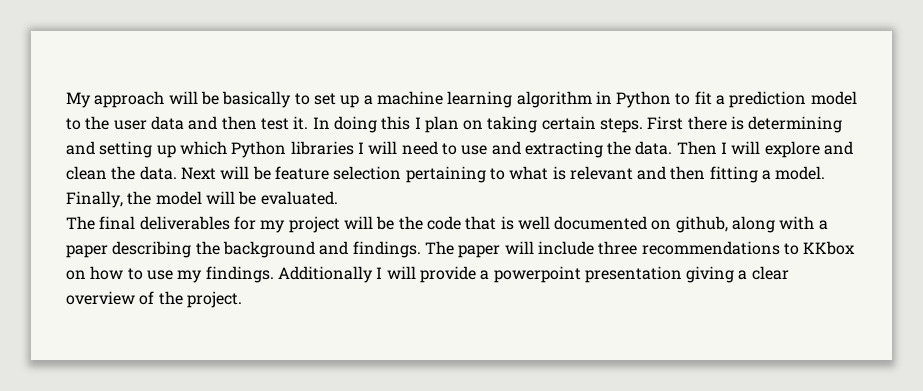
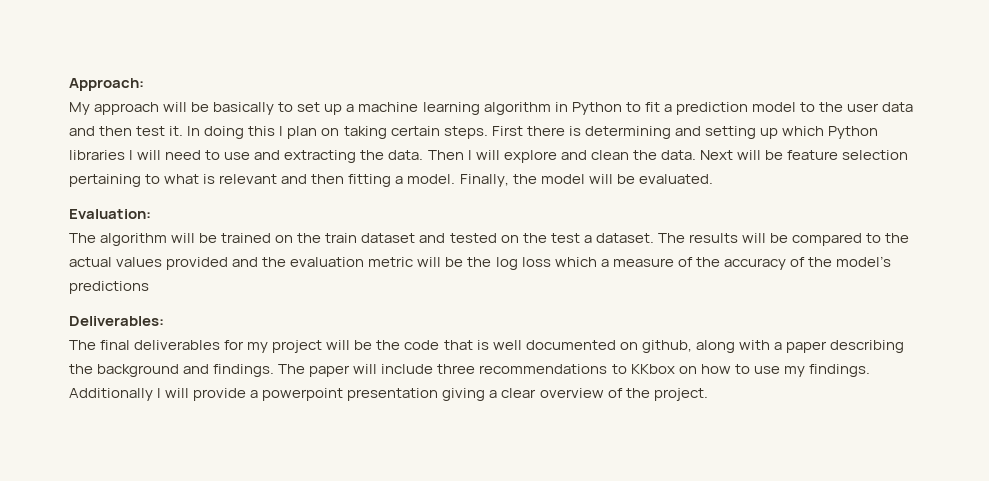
+ Approach:
+ Evaluation:
+ The algorithm will be trained on the train dataset and tested on the test a dataset. The results will be compared to the actual values provided and the evaluation metric will be the log loss which a measure of the accuracy of the model’s predictions
+ Deliverables:

